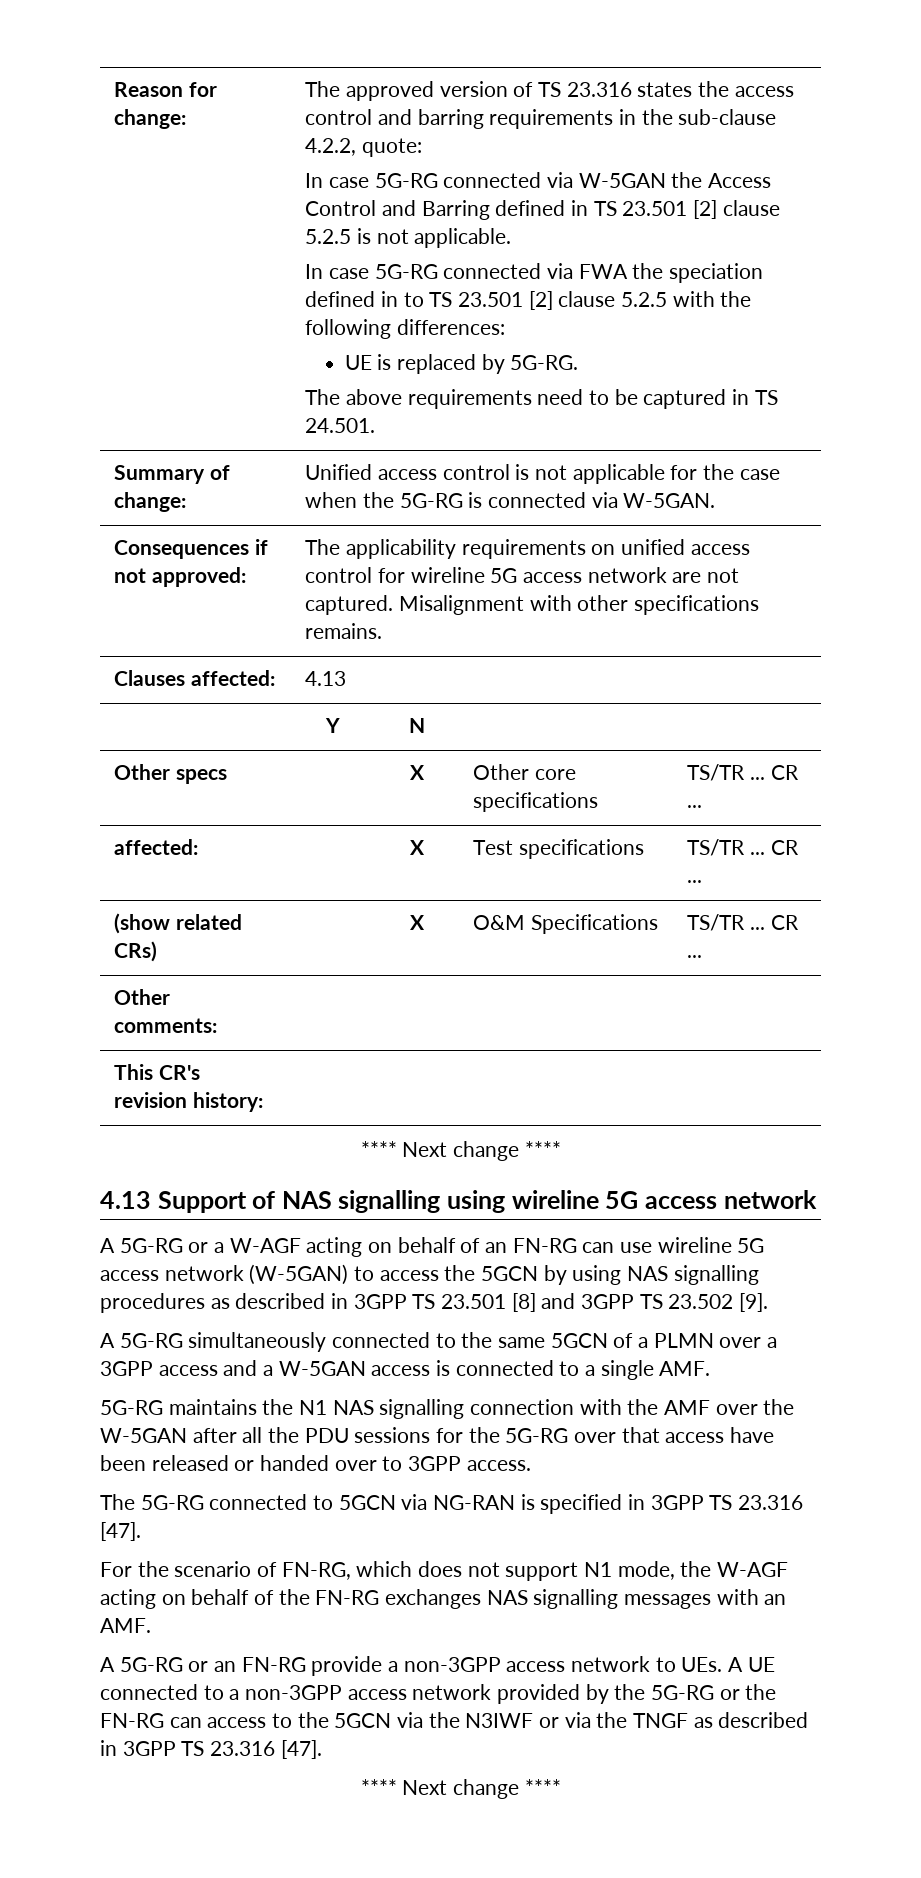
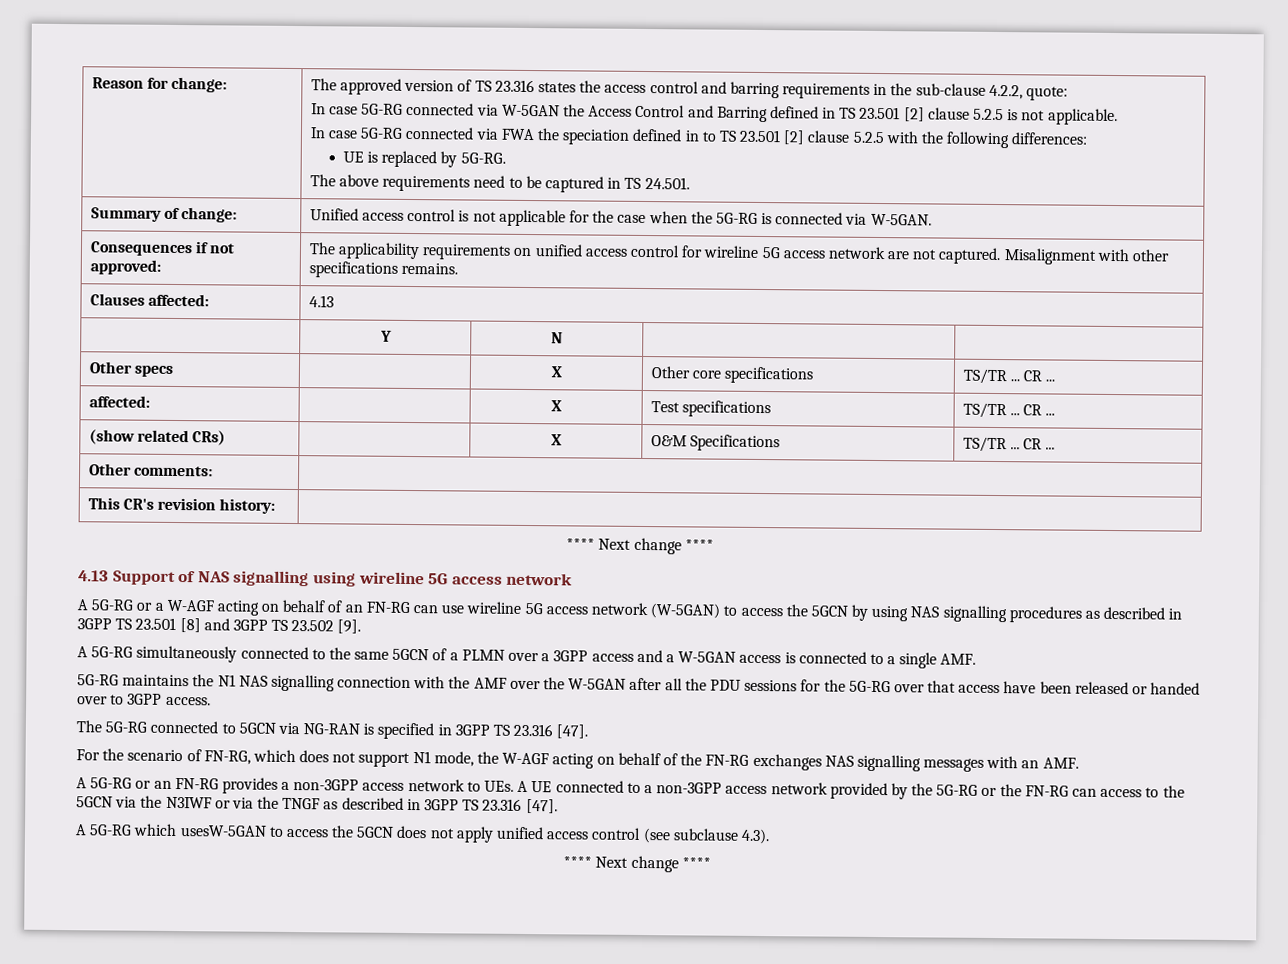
- A 5G-RG or an FN-RG provide a non-3GPP access network to UEs. A UE connected to a non-3GPP access network provided by the 5G-RG or the FN-RG can access to the 5GCN via the N3IWF or via the TNGF as described in 3GPP TS 23.316 [47].
+ A 5G-RG or an FN-RG provides a non-3GPP access network to UEs. A UE connected to a non-3GPP access network provided by the 5G-RG or the FN-RG can access to the 5GCN via the N3IWF or via the TNGF as described in 3GPP TS 23.316 [47].
+ A 5G-RG which usesW-5GAN to access the 5GCN does not apply unified access control (see subclause 4.3).

